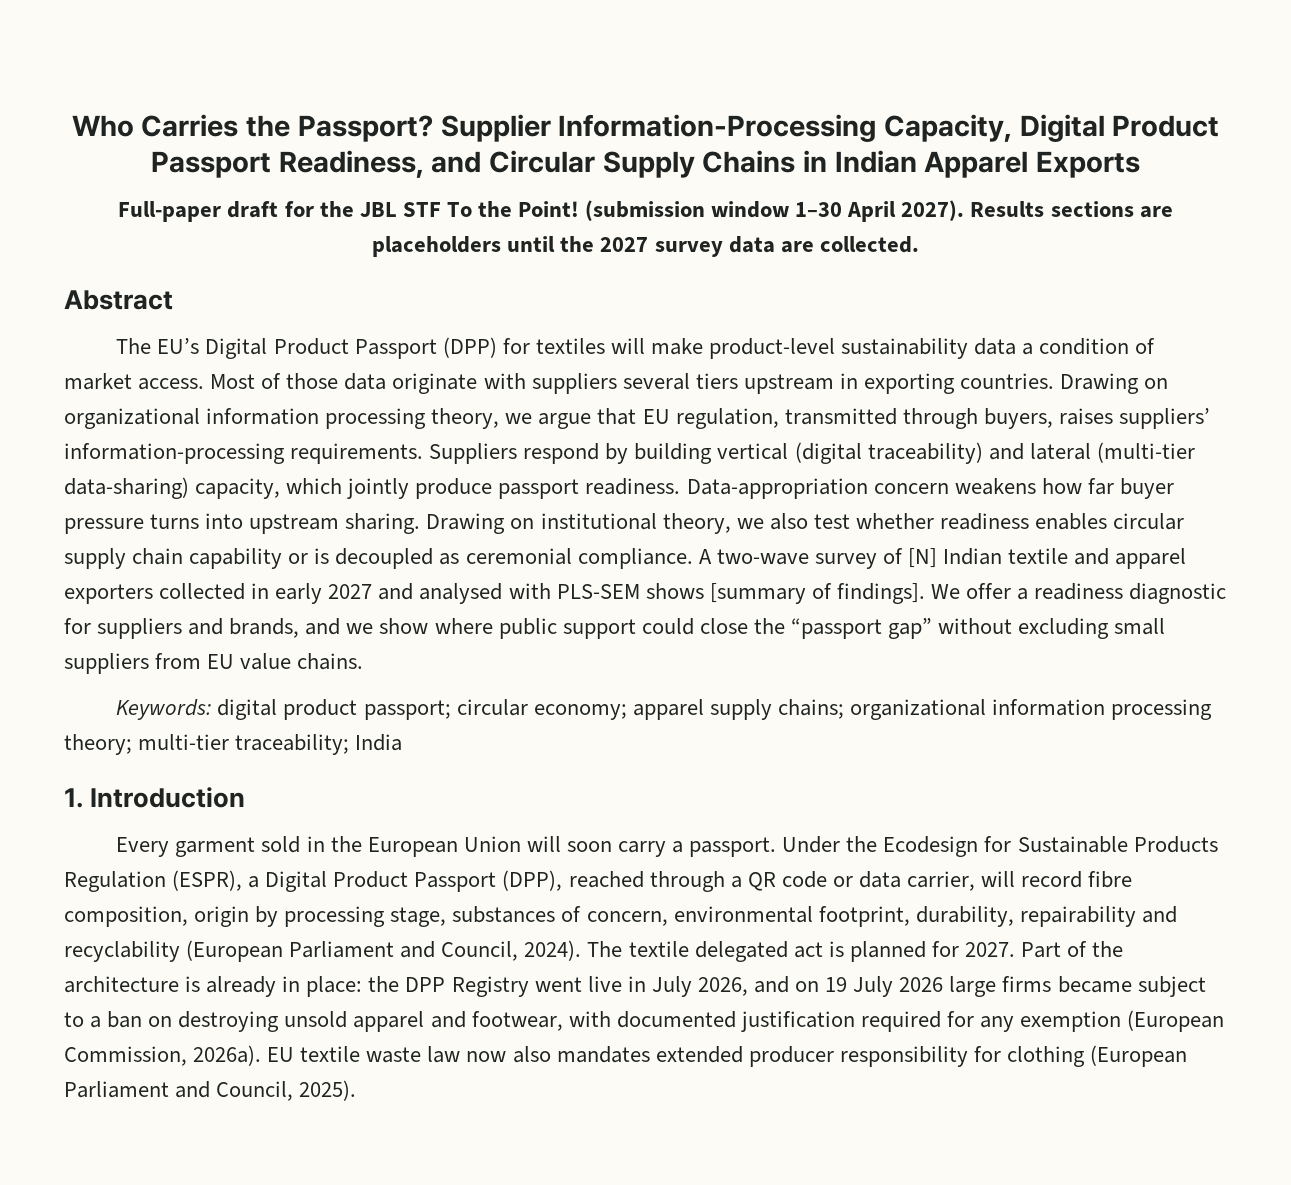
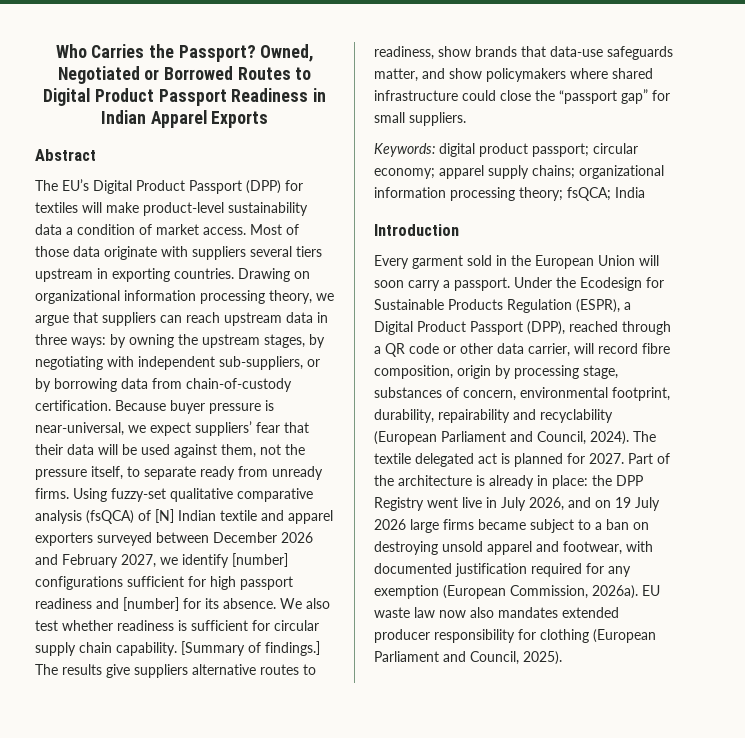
- Supplier Information-Processing Capacity, Digital Product Passport Readiness, and Circular Supply Chains in Indian Apparel Exports
- Full-paper draft for the JBL STF To the Point! (submission window 1–30 April 2027). Results sections are placeholders until the 2027 survey data are collected.
+ Owned, Negotiated or Borrowed Routes to Digital Product Passport Readiness in Indian Apparel Exports
- Drawing on organizational information processing theory, we argue that EU regulation, transmitted through buyers, raises suppliers’ information-processing requirements. Suppliers respond by building vertical (digital traceability) and lateral (multi-tier data-sharing) capacity, which jointly produce passport readiness. Data-appropriation concern weakens how far buyer pressure turns into upstream sharing. Drawing on institutional theory, we also test whether readiness enables circular supply chain capability or is decoupled as ceremonial compliance. A two-wave survey of [N] Indian textile and apparel exporters collected in early 2027 and analysed with PLS-SEM shows [summary of findings]. We offer a readiness diagnostic for suppliers and brands, and we show where public support could close the “passport gap” without excluding small suppliers from EU value chains.
+ Drawing on organizational information processing theory, we argue that suppliers can reach upstream data in three ways: by owning the upstream stages, by negotiating with independent sub-suppliers, or by borrowing data from chain-of-custody certification. Because buyer pressure is near-universal, we expect suppliers’ fear that their data will be used against them, not the pressure itself, to separate ready from unready firms. Using fuzzy-set qualitative comparative analysis (fsQCA) of [N] Indian textile and apparel exporters surveyed between December 2026 and February 2027, we identify [number] configurations sufficient for high passport readiness and [number] for its absence. We also test whether readiness is sufficient for circular supply chain capability. [Summary of findings.] The results give suppliers alternative routes to readiness, show brands that data-use safeguards matter, and show policymakers where shared infrastructure could close the “passport gap” for small suppliers.
- Keywords: digital product passport; circular economy; apparel supply chains; organizational information processing theory; multi-tier traceability; India
+ Keywords: digital product passport; circular economy; apparel supply chains; organizational information processing theory; fsQCA; India
- 1. Introduction
+ Introduction
- Under the Ecodesign for Sustainable Products Regulation (ESPR), a Digital Product Passport (DPP), reached through a QR code or data carrier, will record fibre composition, origin by processing stage, substances of concern, environmental footprint, durability, repairability and recyclability (European Parliament and Council, 2024).
+ Under the Ecodesign for Sustainable Products Regulation (ESPR), a Digital Product Passport (DPP), reached through a QR code or other data carrier, will record fibre composition, origin by processing stage, substances of concern, environmental footprint, durability, repairability and recyclability (European Parliament and Council, 2024).
- EU textile waste law now also mandates extended producer responsibility for clothing (European Parliament and Council, 2025).
+ EU waste law now also mandates extended producer responsibility for clothing (European Parliament and Council, 2025).

